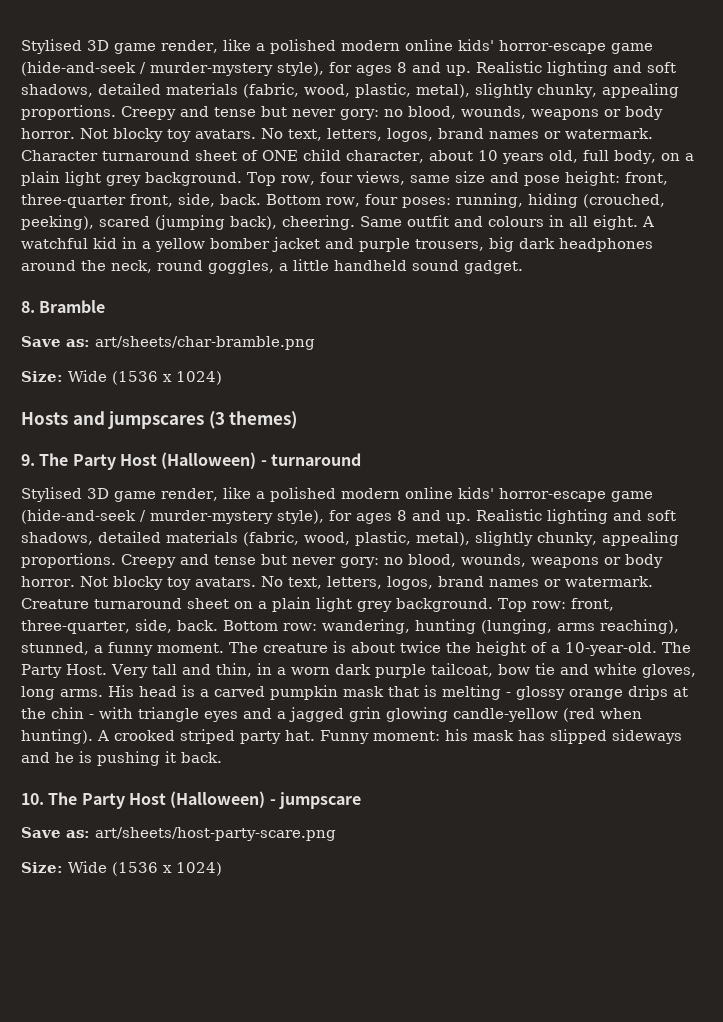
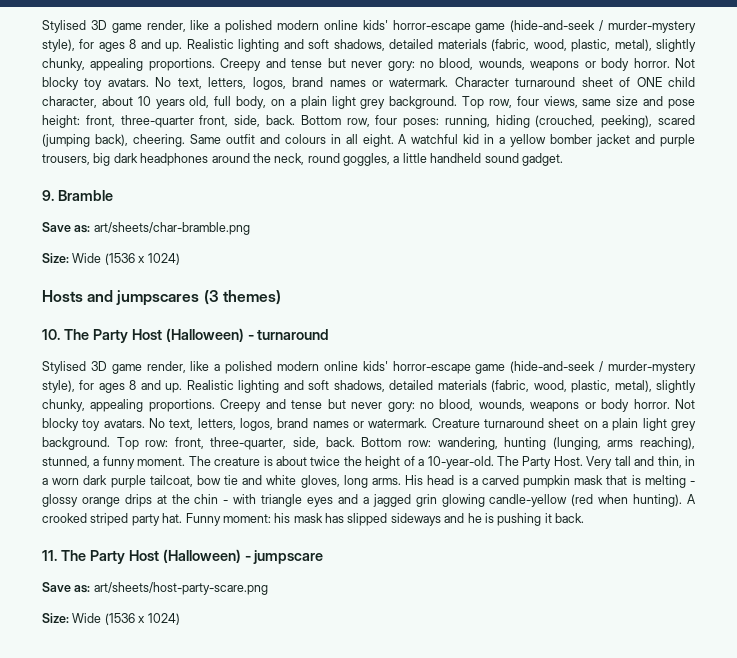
- 8. Bramble
+ 9. Bramble
- 9. The Party Host (Halloween) - turnaround
+ 10. The Party Host (Halloween) - turnaround
- 10. The Party Host (Halloween) - jumpscare
+ 11. The Party Host (Halloween) - jumpscare

